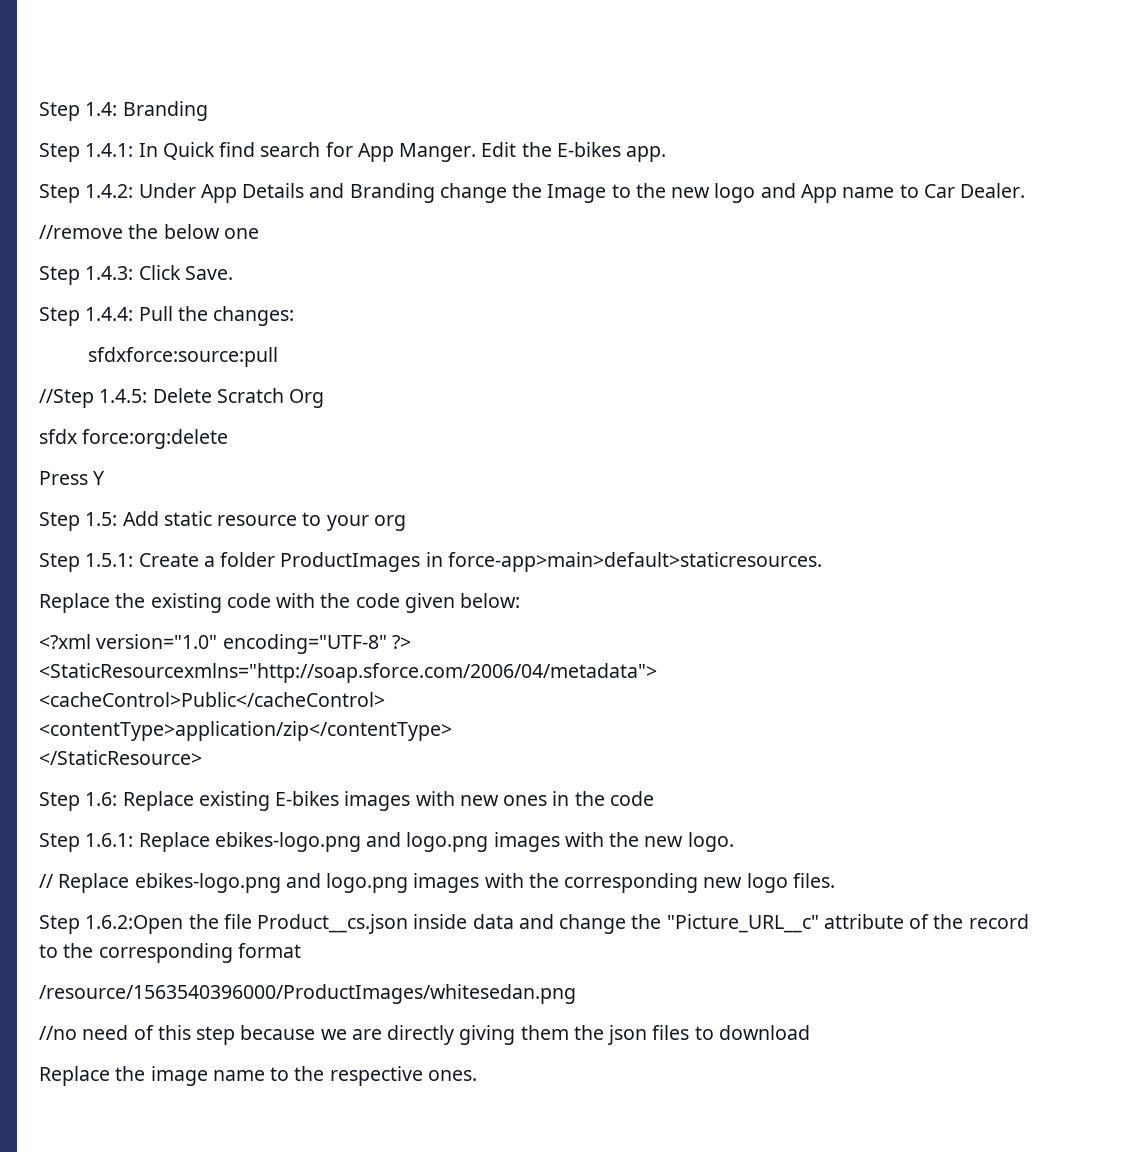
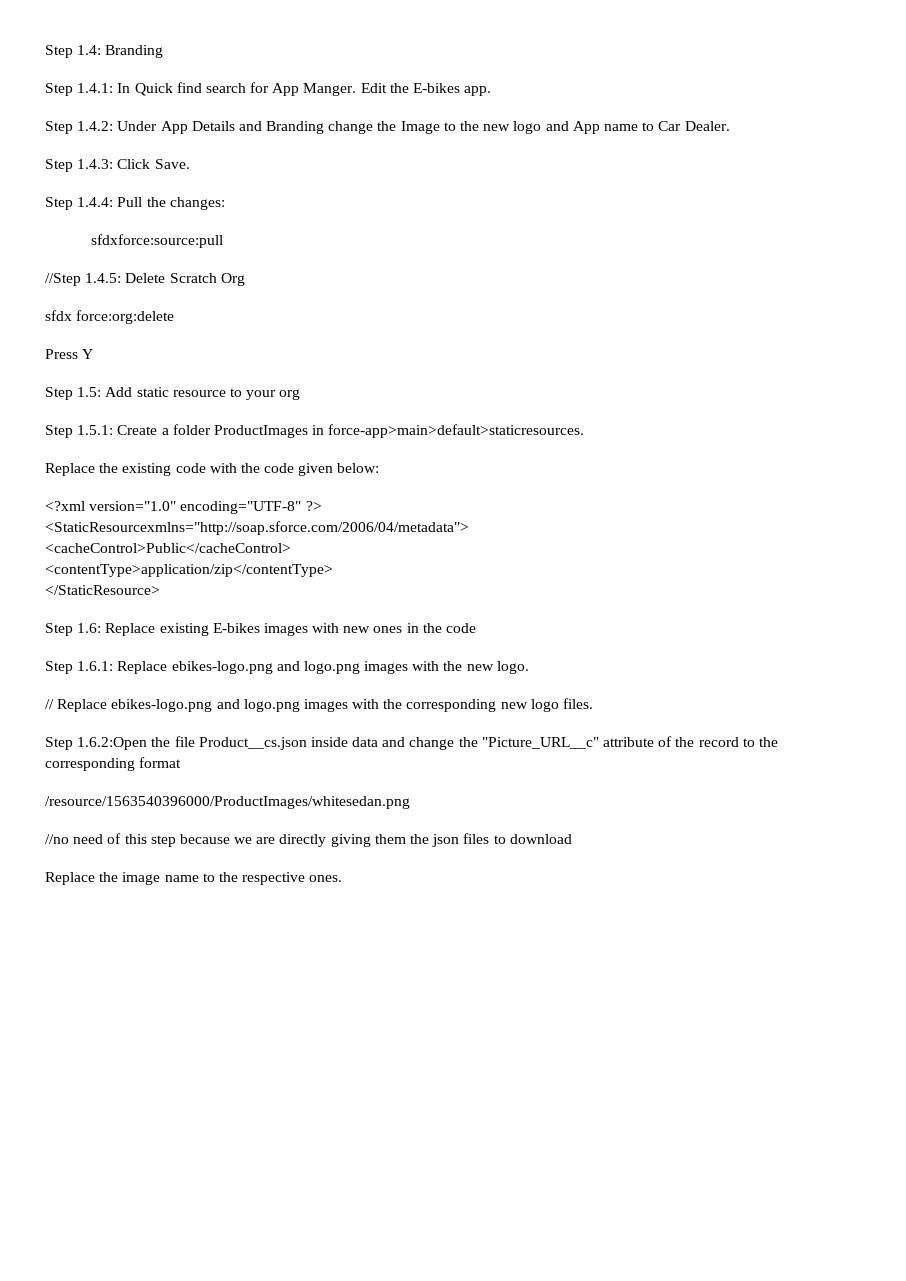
- //remove the below one

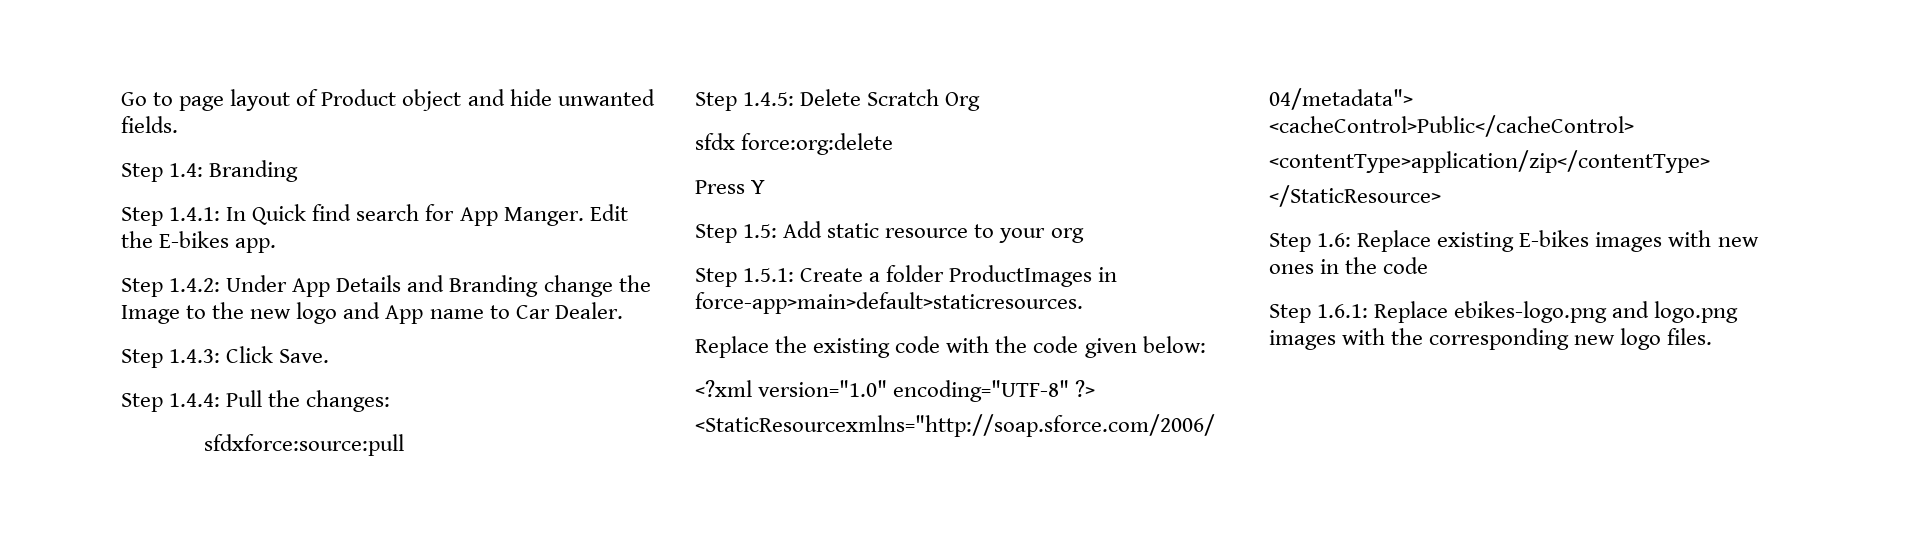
+ Go to page layout of Product object and hide unwanted fields.
- //Step 1.4.5: Delete Scratch Org
+ Step 1.4.5: Delete Scratch Org
- Step 1.6.1: Replace ebikes-logo.png and logo.png images with the new logo.
- // Replace ebikes-logo.png and logo.png images with the corresponding new logo files.
- Step 1.6.2:Open the file Product__cs.json inside data and change the "Picture_URL__c" attribute of the record to the corresponding format
- /resource/1563540396000/ProductImages/whitesedan.png
- //no need of this step because we are directly giving them the json files to download
- Replace the image name to the respective ones.
+ Step 1.6.1: Replace ebikes-logo.png and logo.png images with the corresponding new logo files.

